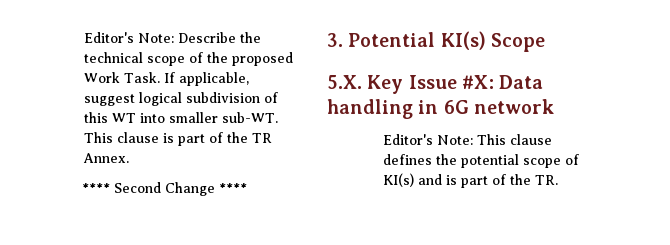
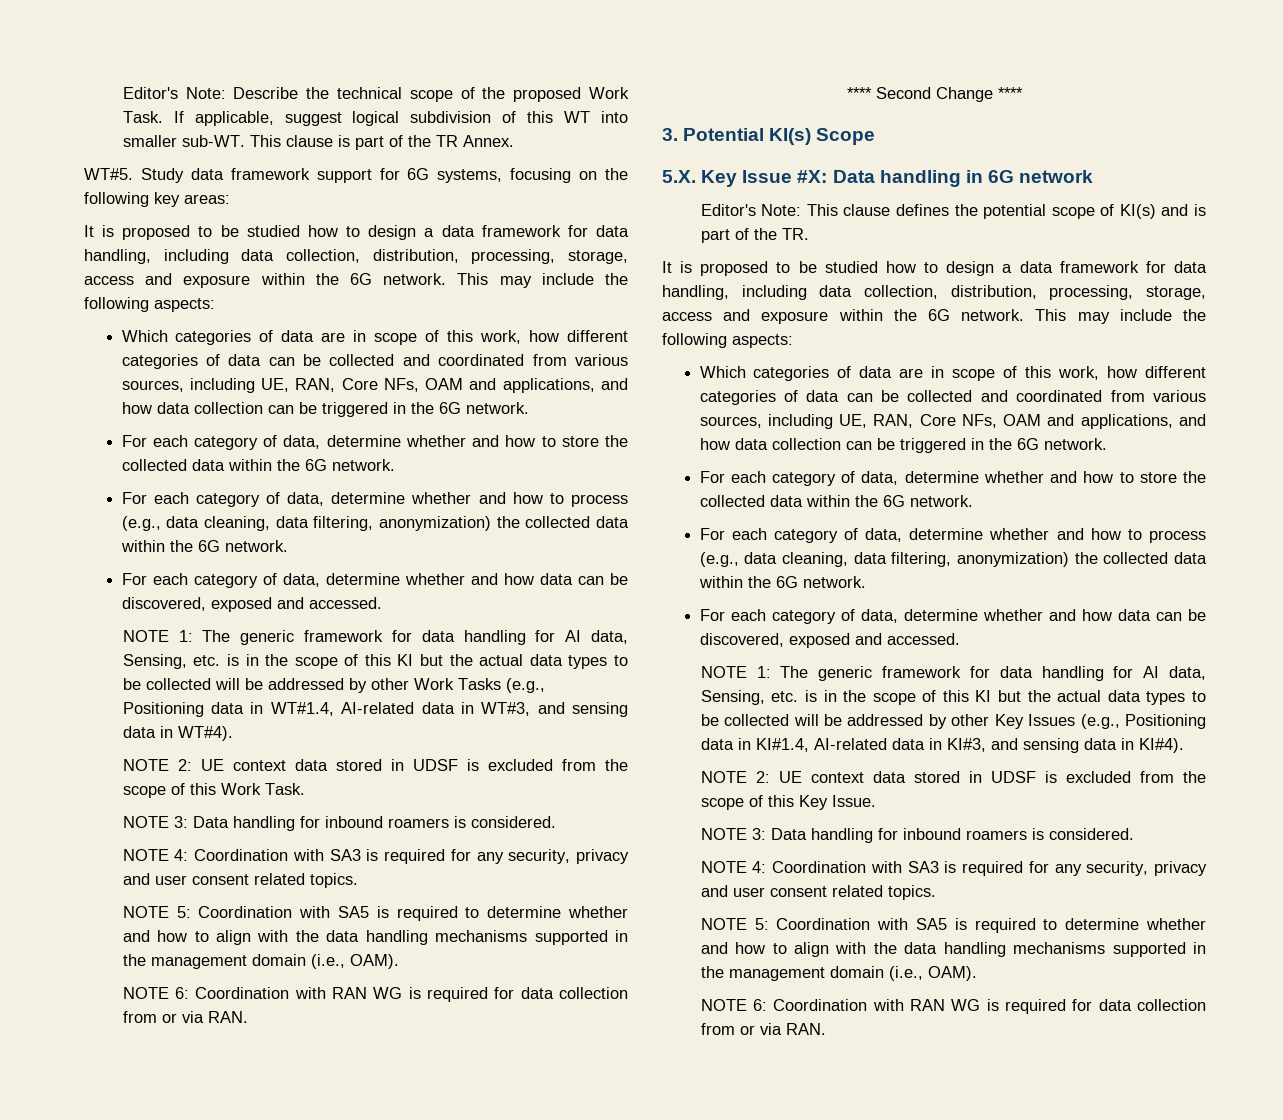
+ WT#5. Study data framework support for 6G systems, focusing on the following key areas:
+ It is proposed to be studied how to design a data framework for data handling, including data collection, distribution, processing, storage, access and exposure within the 6G network. This may include the following aspects:
+ Which categories of data are in scope of this work, how different categories of data can be collected and coordinated from various sources, including UE, RAN, Core NFs, OAM and applications, and how data collection can be triggered in the 6G network.
+ For each category of data, determine whether and how to store the collected data within the 6G network.
+ For each category of data, determine whether and how to process (e.g., data cleaning, data filtering, anonymization) the collected data within the 6G network.
+ For each category of data, determine whether and how data can be discovered, exposed and accessed.
+ NOTE 1: The generic framework for data handling for AI data, Sensing, etc. is in the scope of this KI but the actual data types to be collected will be addressed by other Work Tasks (e.g., Positioning data in WT#1.4, AI-related data in WT#3, and sensing data in WT#4).
+ NOTE 2: UE context data stored in UDSF is excluded from the scope of this Work Task.
+ NOTE 3: Data handling for inbound roamers is considered.
+ NOTE 4: Coordination with SA3 is required for any security, privacy and user consent related topics.
+ NOTE 5: Coordination with SA5 is required to determine whether and how to align with the data handling mechanisms supported in the management domain (i.e., OAM).
+ NOTE 6: Coordination with RAN WG is required for data collection from or via RAN.
  Editor's Note: This clause defines the potential scope of KI(s) and is part of the TR.
+ It is proposed to be studied how to design a data framework for data handling, including data collection, distribution, processing, storage, access and exposure within the 6G network. This may include the following aspects:
+ Which categories of data are in scope of this work, how different categories of data can be collected and coordinated from various sources, including UE, RAN, Core NFs, OAM and applications, and how data collection can be triggered in the 6G network.
+ For each category of data, determine whether and how to store the collected data within the 6G network.
+ For each category of data, determine whether and how to process (e.g., data cleaning, data filtering, anonymization) the collected data within the 6G network.
+ For each category of data, determine whether and how data can be discovered, exposed and accessed.
+ NOTE 1: The generic framework for data handling for AI data, Sensing, etc. is in the scope of this KI but the actual data types to be collected will be addressed by other Key Issues (e.g., Positioning data in KI#1.4, AI-related data in KI#3, and sensing data in KI#4).
+ NOTE 2: UE context data stored in UDSF is excluded from the scope of this Key Issue.
+ NOTE 3: Data handling for inbound roamers is considered.
+ NOTE 4: Coordination with SA3 is required for any security, privacy and user consent related topics.
+ NOTE 5: Coordination with SA5 is required to determine whether and how to align with the data handling mechanisms supported in the management domain (i.e., OAM).
+ NOTE 6: Coordination with RAN WG is required for data collection from or via RAN.

